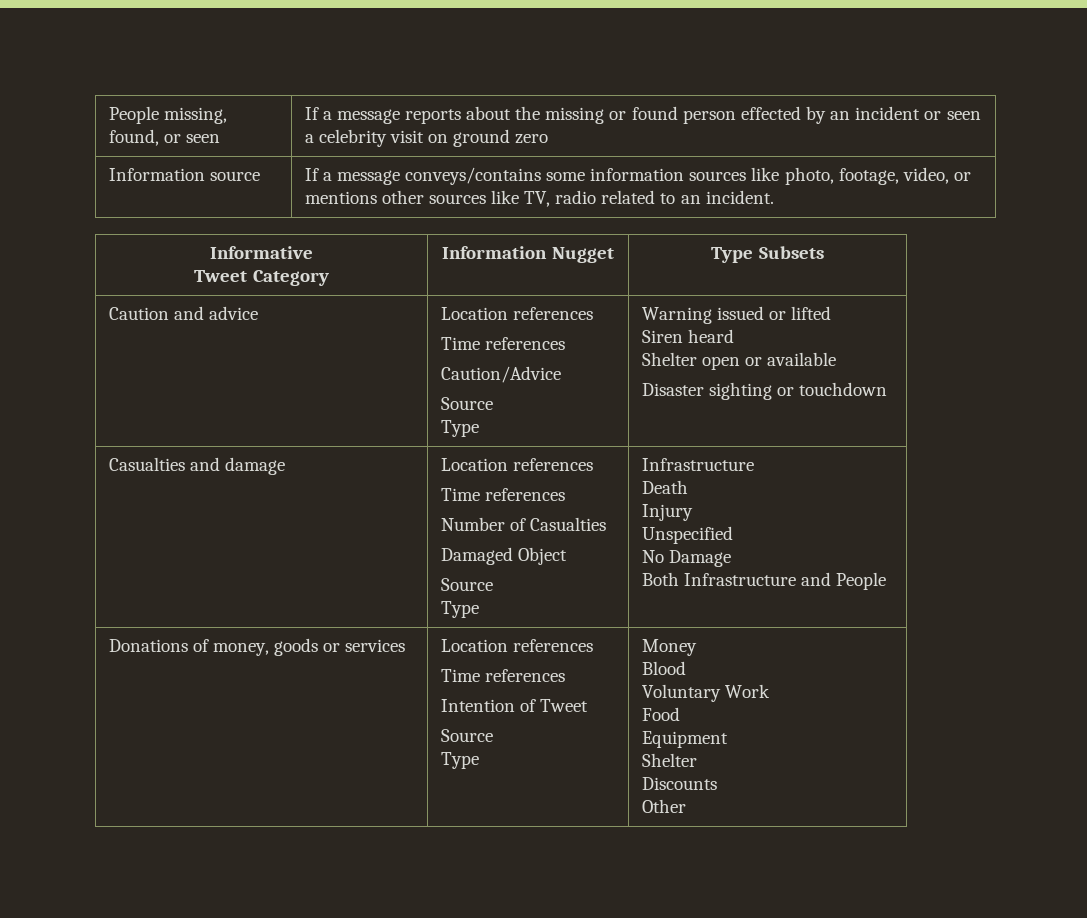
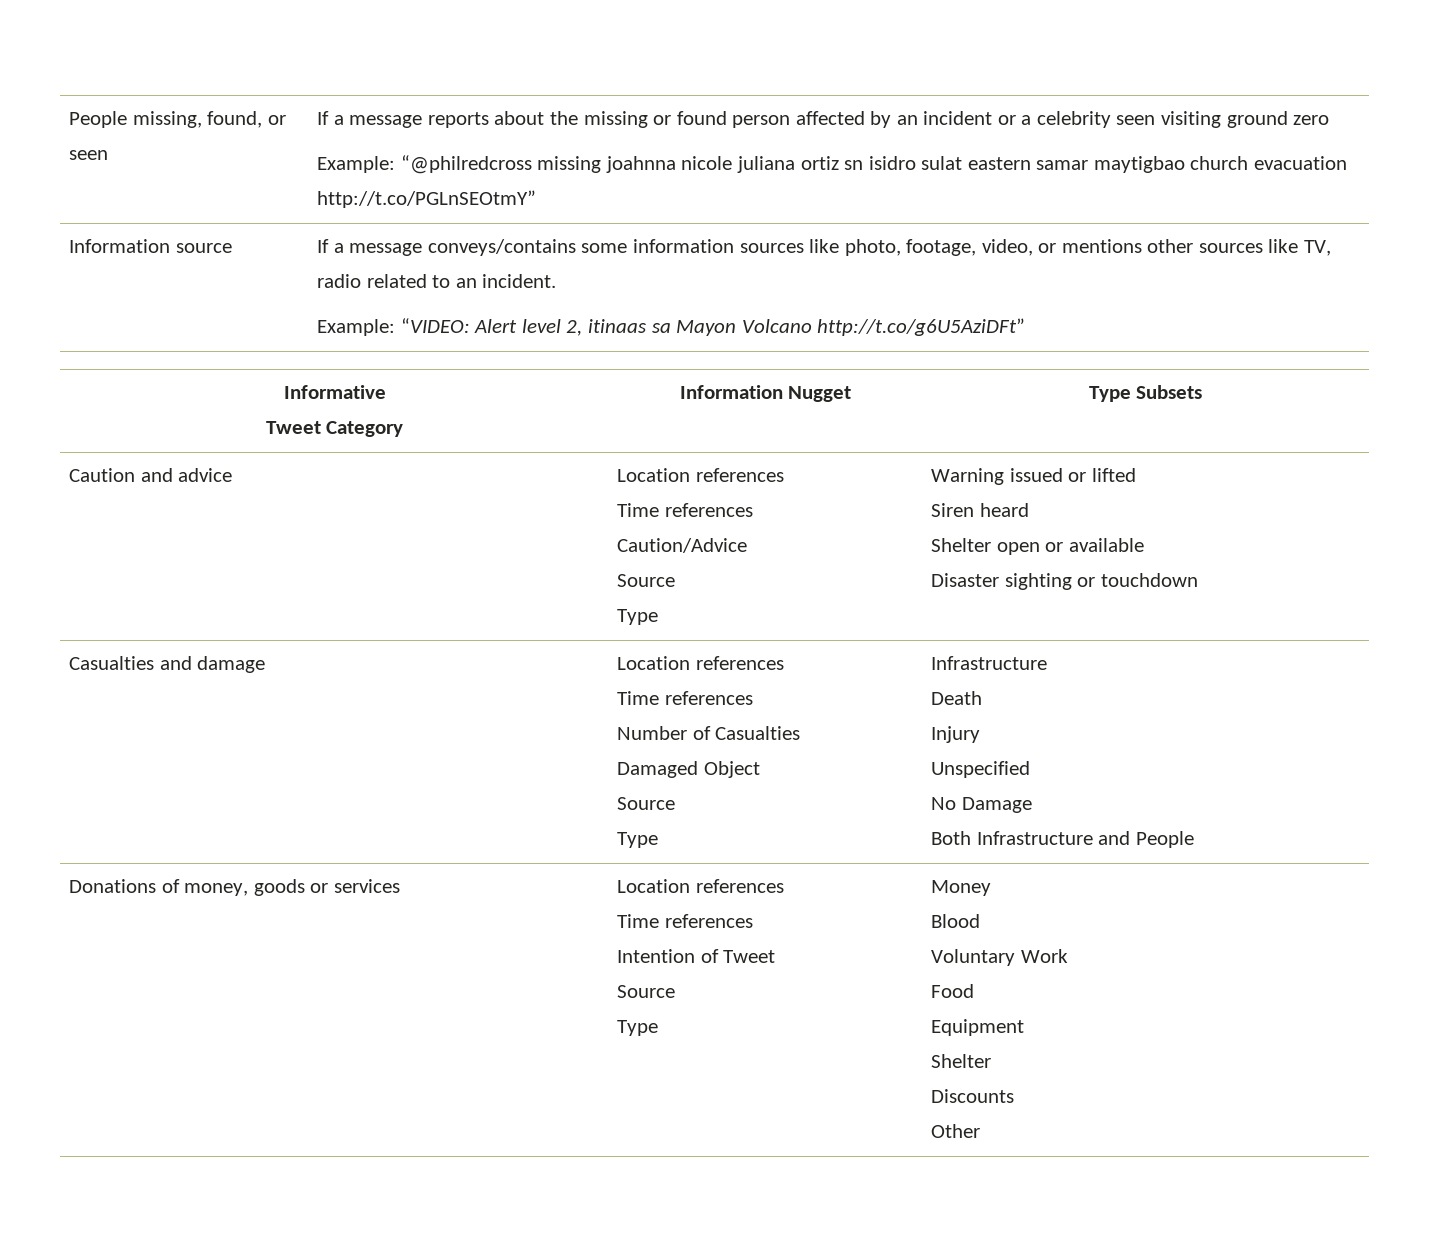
- If a message reports about the missing or found person effected by an incident or seen a celebrity visit on ground zero
+ If a message reports about the missing or found person affected by an incident or a celebrity seen visiting ground zero
+ Example: “@philredcross missing joahnna nicole juliana ortiz sn isidro sulat eastern samar maytigbao church evacuation http://t.co/PGLnSEOtmY”
  Information source | If a message conveys/contains some information sources like photo, footage, video, or mentions other sources like TV, radio related to an incident.
+ Example: “VIDEO: Alert level 2, itinaas sa Mayon Volcano http://t.co/g6U5AziDFt”

